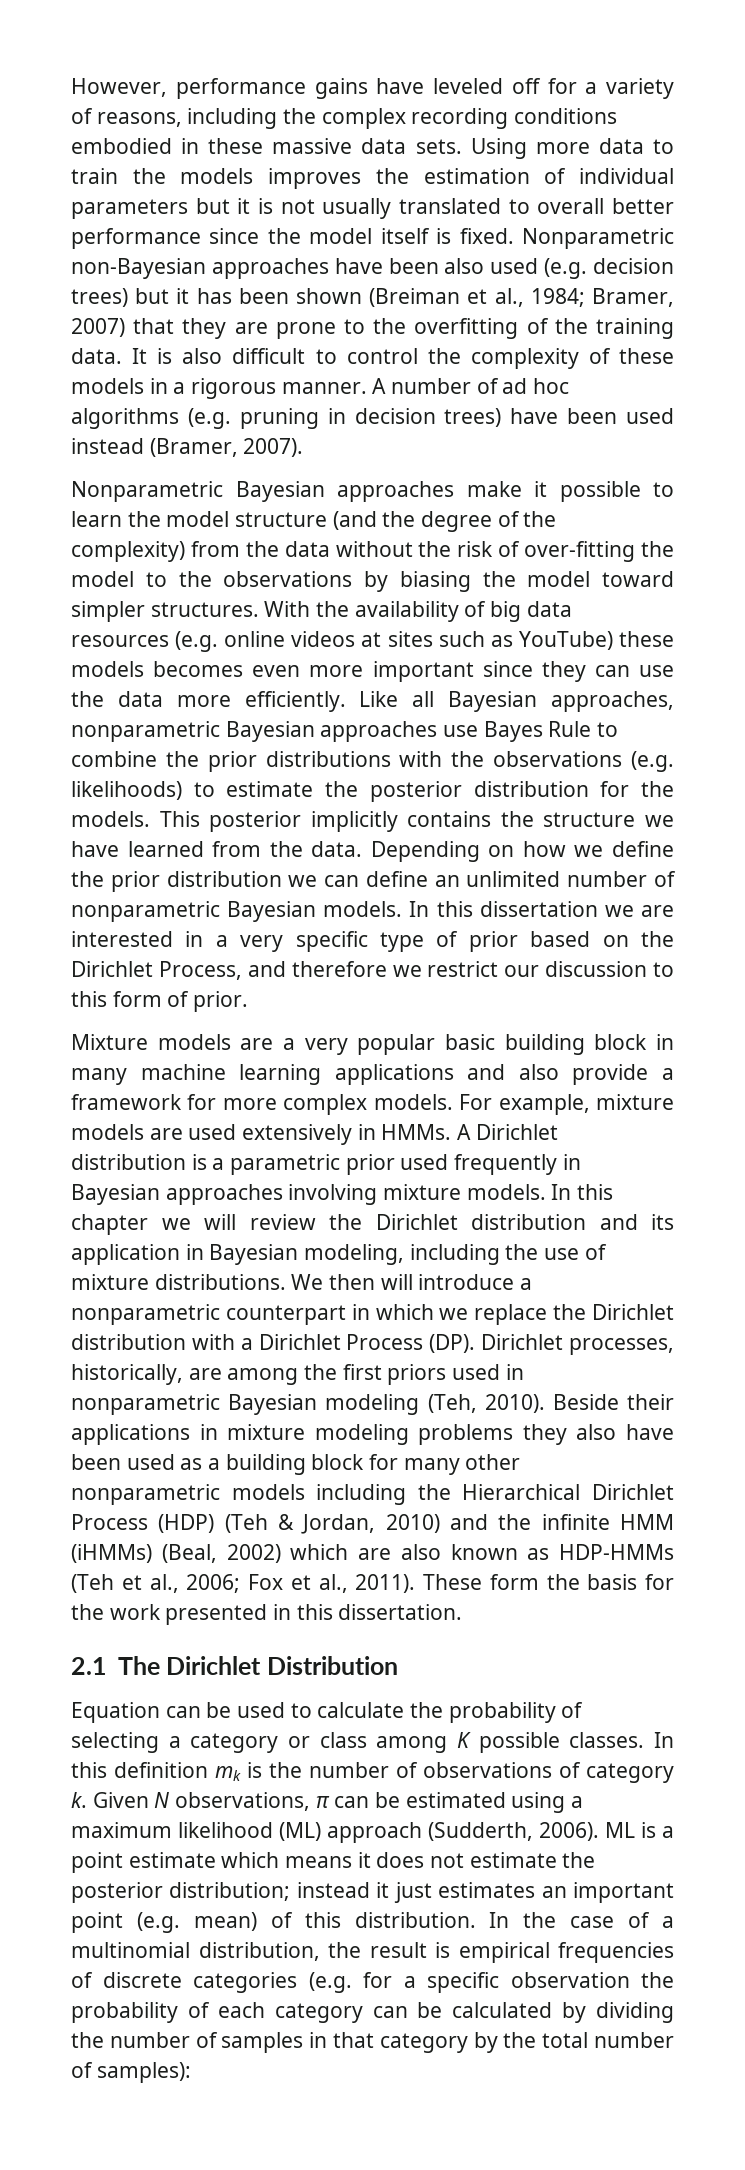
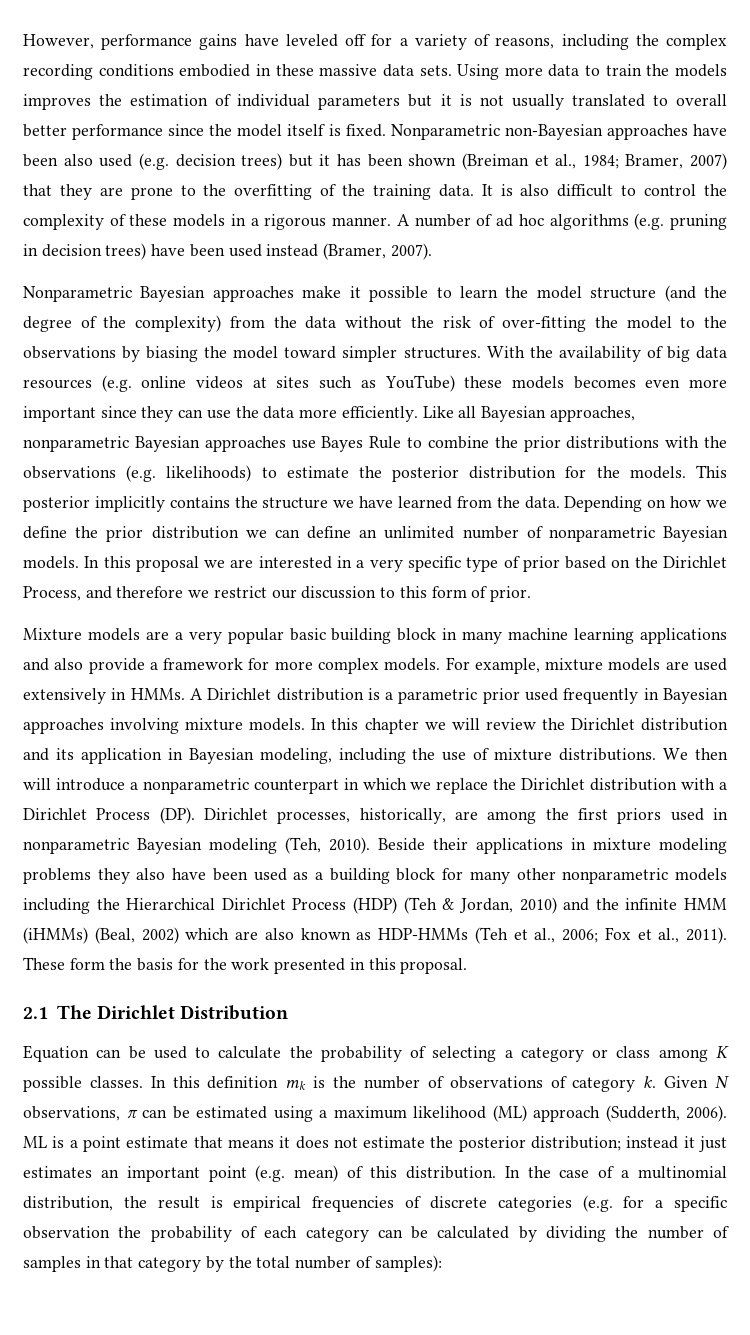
- In this dissertation we are interested in a very specific type of prior based on the Dirichlet Process, and therefore we restrict our discussion to this form of prior.
+ In this proposal we are interested in a very specific type of prior based on the Dirichlet Process, and therefore we restrict our discussion to this form of prior.
- These form the basis for the work presented in this dissertation.
+ These form the basis for the work presented in this proposal.
- ML is a point estimate which means it does not estimate the posterior distribution; instead it just estimates an important point (e.g. mean) of this distribution.
+ ML is a point estimate that means it does not estimate the posterior distribution; instead it just estimates an important point (e.g. mean) of this distribution.

